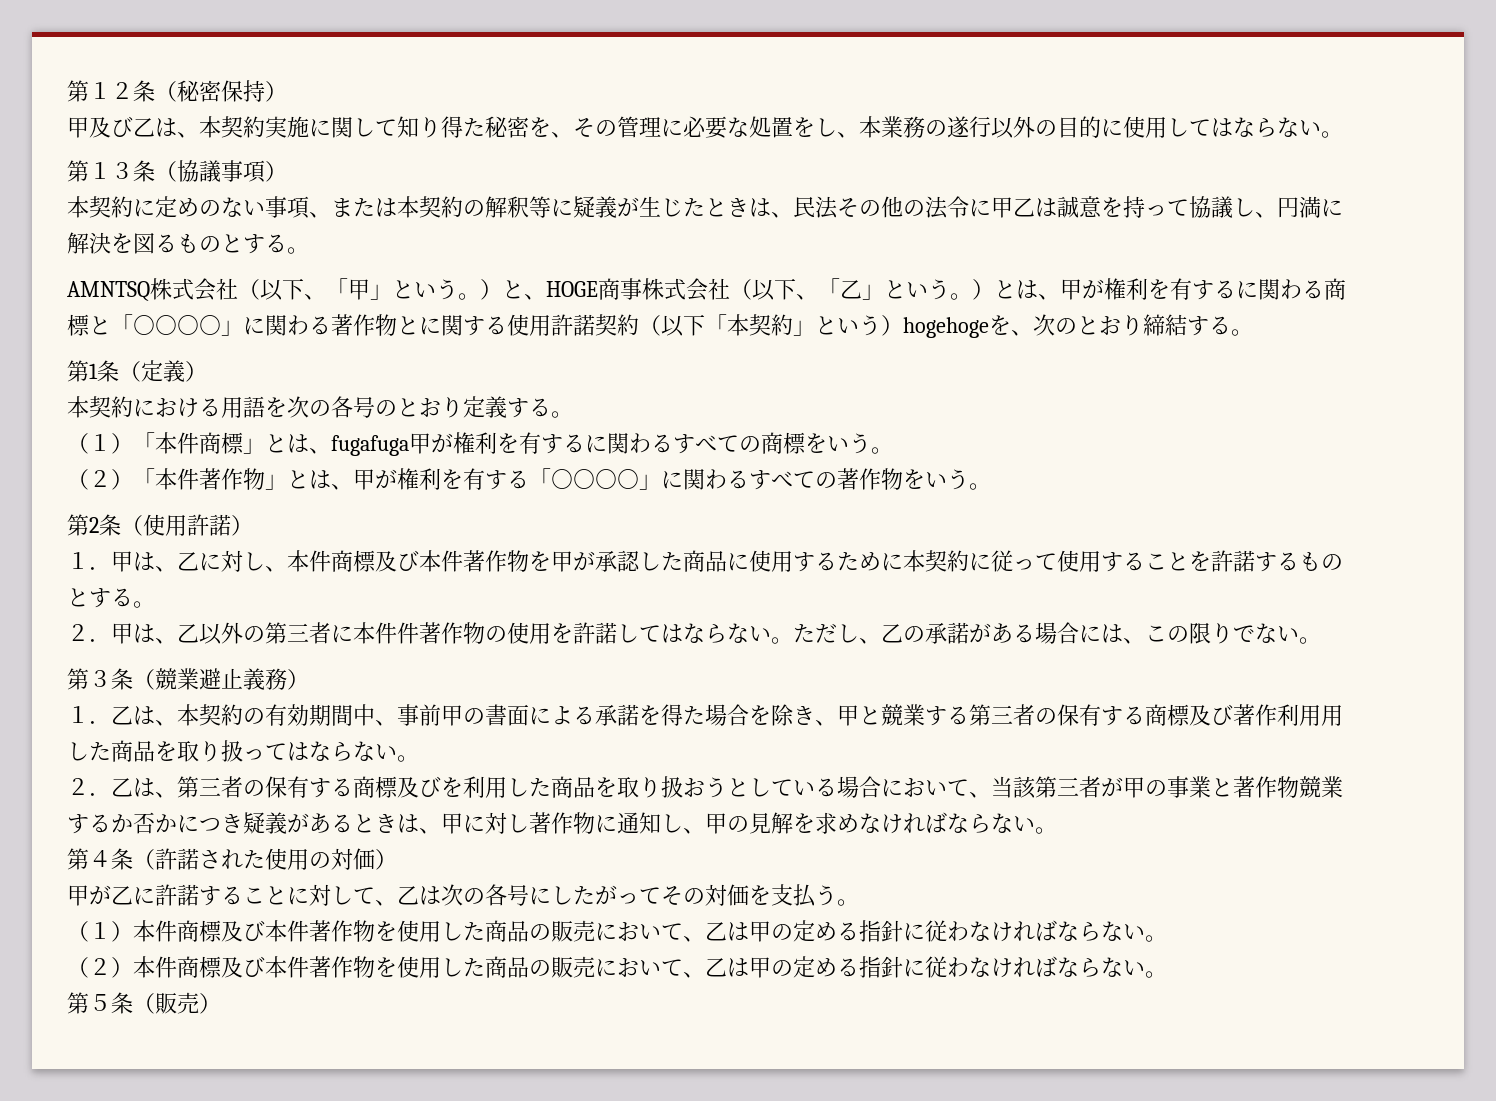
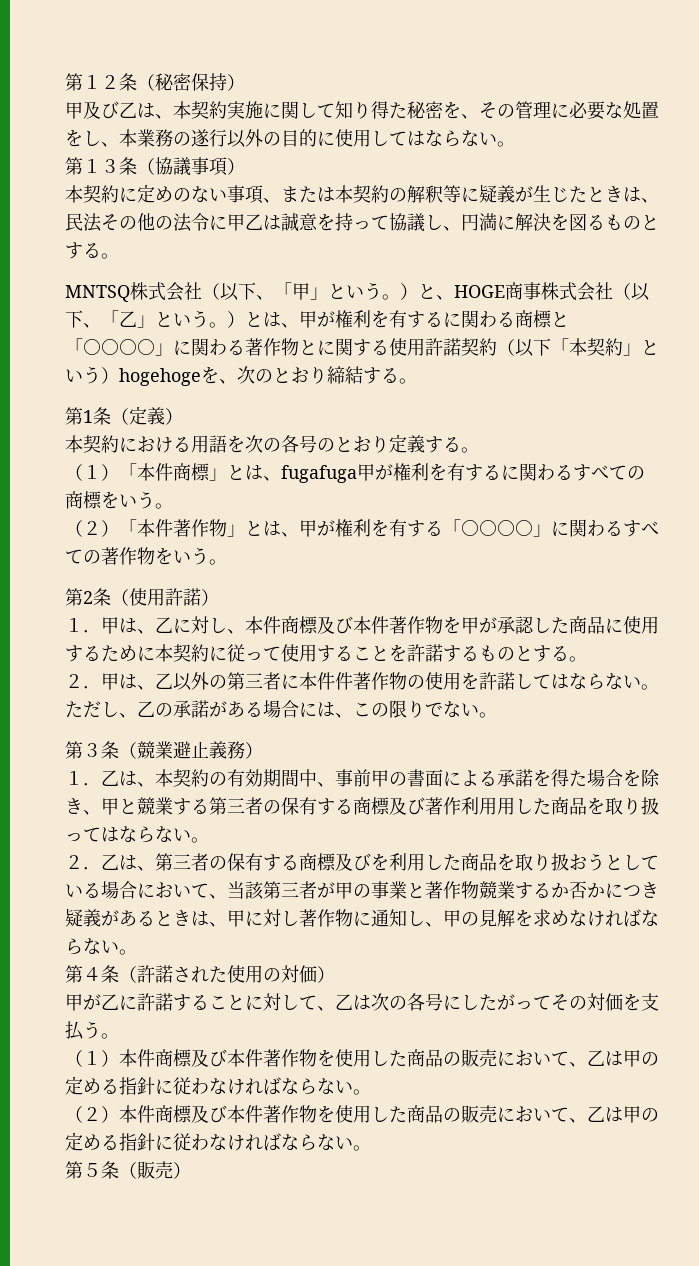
- AMNTSQ株式会社（以下、「甲」という。）と、HOGE商事株式会社（以下、「乙」という。）とは、甲が権利を有するに関わる商標と「○○○○」に関わる著作物とに関する使用許諾契約（以下「本契約」という）hogehogeを、次のとおり締結する。
+ MNTSQ株式会社（以下、「甲」という。）と、HOGE商事株式会社（以下、「乙」という。）とは、甲が権利を有するに関わる商標と「○○○○」に関わる著作物とに関する使用許諾契約（以下「本契約」という）hogehogeを、次のとおり締結する。

